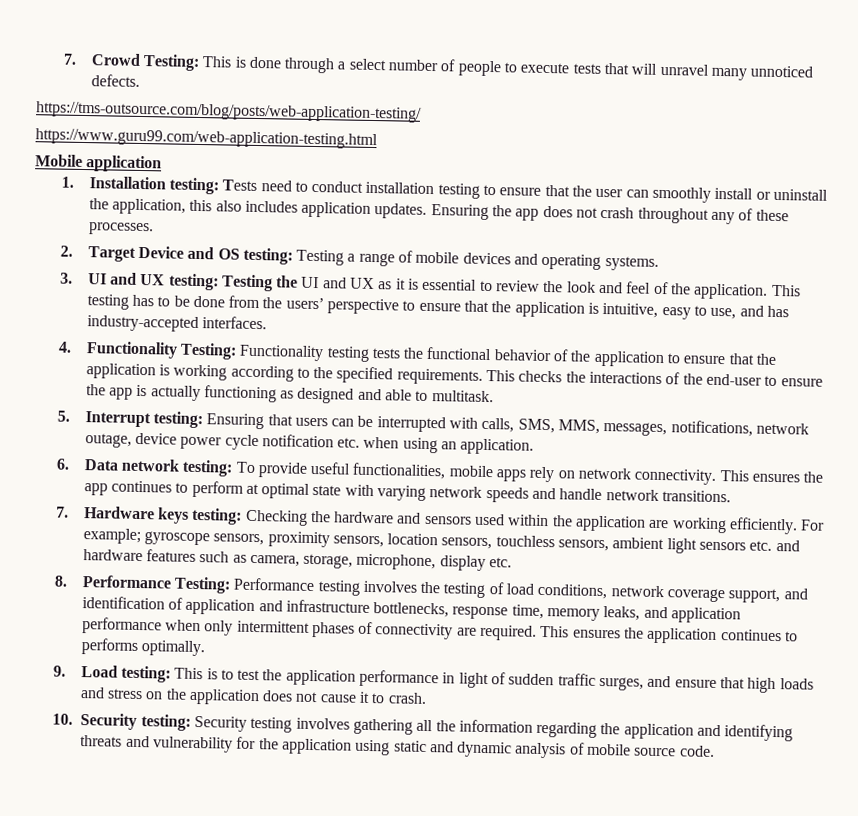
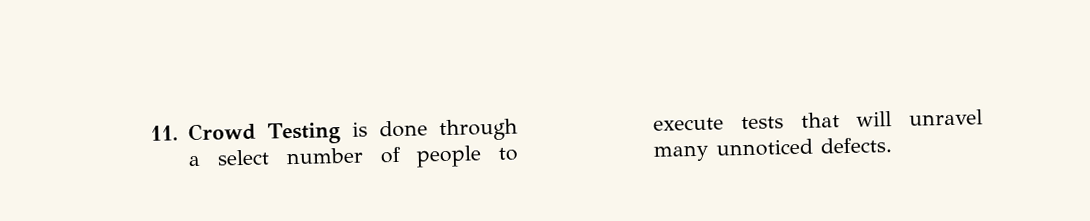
- 7. Crowd Testing: This is done through a select number of people to execute tests that will unravel many unnoticed defects.
+ 11. Crowd Testing is done through a select number of people to execute tests that will unravel many unnoticed defects.
- https://tms-outsource.com/blog/posts/web-application-testing/
- https://www.guru99.com/web-application-testing.html
- Mobile application
- 1. Installation testing: Tests need to conduct installation testing to ensure that the user can smoothly install or uninstall the application, this also includes application updates. Ensuring the app does not crash throughout any of these processes.
- 2. Target Device and OS testing: Testing a range of mobile devices and operating systems.
- 3. UI and UX testing: Testing the UI and UX as it is essential to review the look and feel of the application. This testing has to be done from the users’ perspective to ensure that the application is intuitive, easy to use, and has industry-accepted interfaces.
- 4. Functionality Testing: Functionality testing tests the functional behavior of the application to ensure that the application is working according to the specified requirements. This checks the interactions of the end-user to ensure the app is actually functioning as designed and able to multitask.
- 5. Interrupt testing: Ensuring that users can be interrupted with calls, SMS, MMS, messages, notifications, network outage, device power cycle notification etc. when using an application.
- 6. Data network testing: To provide useful functionalities, mobile apps rely on network connectivity. This ensures the app continues to perform at optimal state with varying network speeds and handle network transitions.
- 7. Hardware keys testing: Checking the hardware and sensors used within the application are working efficiently. For example; gyroscope sensors, proximity sensors, location sensors, touchless sensors, ambient light sensors etc. and hardware features such as camera, storage, microphone, display etc.
- 8. Performance Testing: Performance testing involves the testing of load conditions, network coverage support, and identification of application and infrastructure bottlenecks, response time, memory leaks, and application performance when only intermittent phases of connectivity are required. This ensures the application continues to performs optimally.
- 9. Load testing: This is to test the application performance in light of sudden traffic surges, and ensure that high loads and stress on the application does not cause it to crash.
- 10. Security testing: Security testing involves gathering all the information regarding the application and identifying threats and vulnerability for the application using static and dynamic analysis of mobile source code.

